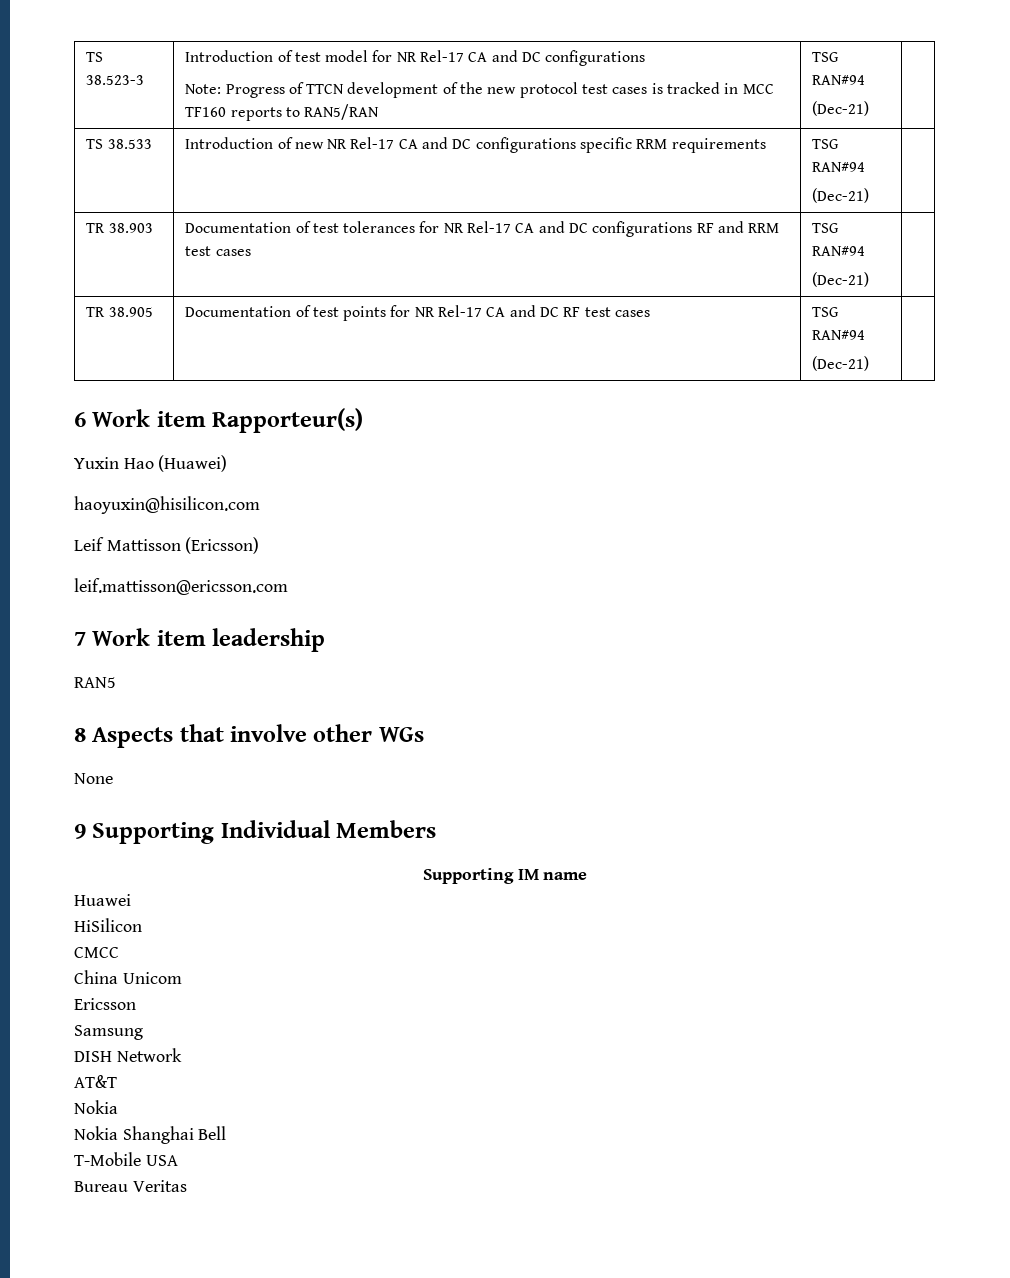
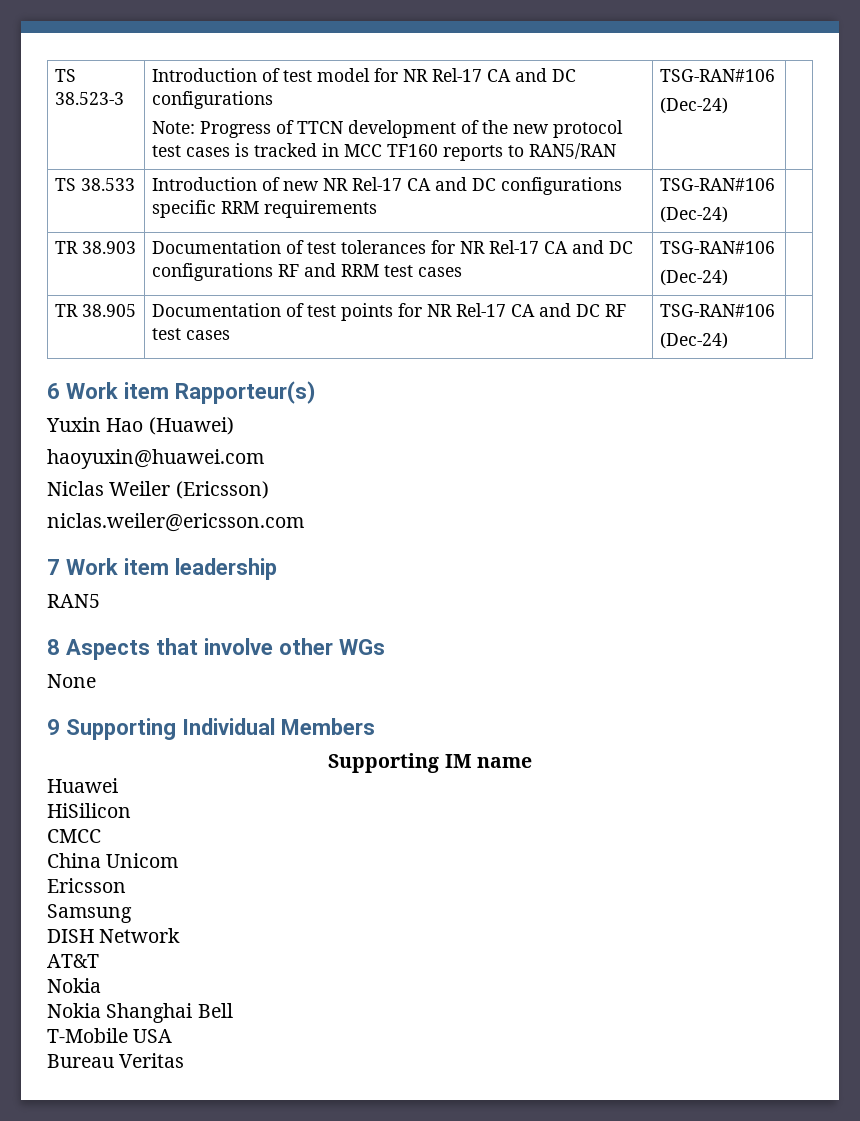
  TS 38.523-3 | Introduction of test model for NR Rel-17 CA and DC configurations
- Note: Progress of TTCN development of the new protocol test cases is tracked in MCC TF160 reports to RAN5/RAN | TSG RAN#94
- (Dec-21) |
+ Note: Progress of TTCN development of the new protocol test cases is tracked in MCC TF160 reports to RAN5/RAN | TSG-RAN#106
+ (Dec-24) |
- TS 38.533 | Introduction of new NR Rel-17 CA and DC configurations specific RRM requirements | TSG RAN#94
- (Dec-21) |
+ TS 38.533 | Introduction of new NR Rel-17 CA and DC configurations specific RRM requirements | TSG-RAN#106
+ (Dec-24) |
- TR 38.903 | Documentation of test tolerances for NR Rel-17 CA and DC configurations RF and RRM test cases | TSG RAN#94
- (Dec-21) |
+ TR 38.903 | Documentation of test tolerances for NR Rel-17 CA and DC configurations RF and RRM test cases | TSG-RAN#106
+ (Dec-24) |
- TR 38.905 | Documentation of test points for NR Rel-17 CA and DC RF test cases | TSG RAN#94
- (Dec-21) |
+ TR 38.905 | Documentation of test points for NR Rel-17 CA and DC RF test cases | TSG-RAN#106
+ (Dec-24) |
- haoyuxin@hisilicon.com
- Leif Mattisson (Ericsson)
+ haoyuxin@huawei.com
+ Niclas Weiler (Ericsson)
- leif.mattisson@ericsson.com
+ niclas.weiler@ericsson.com

